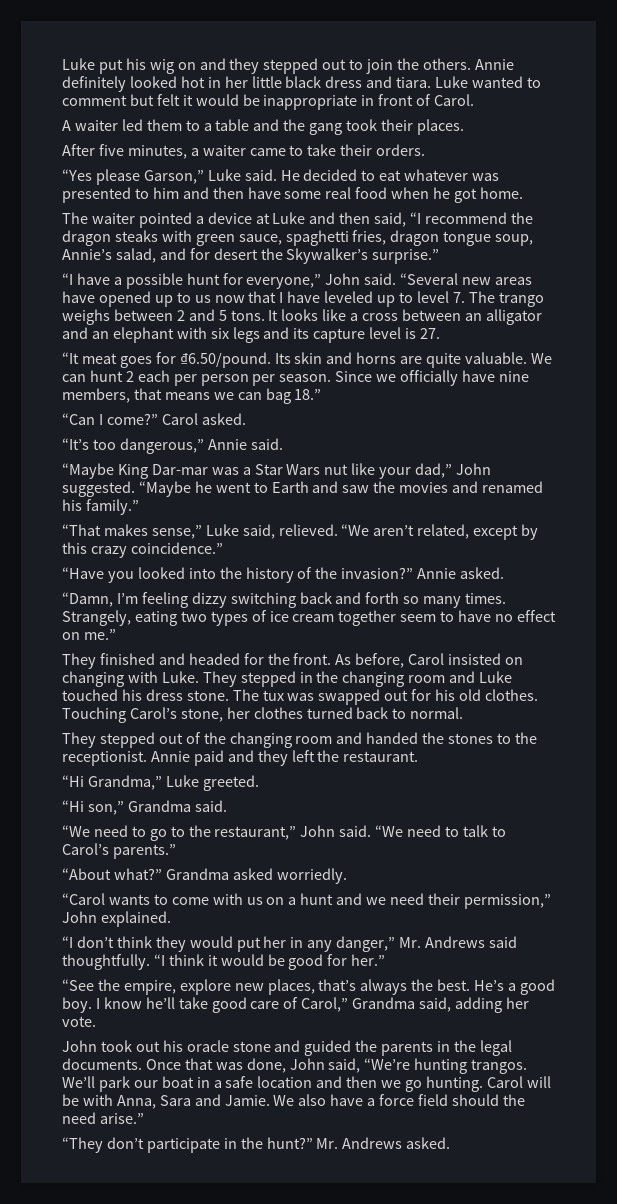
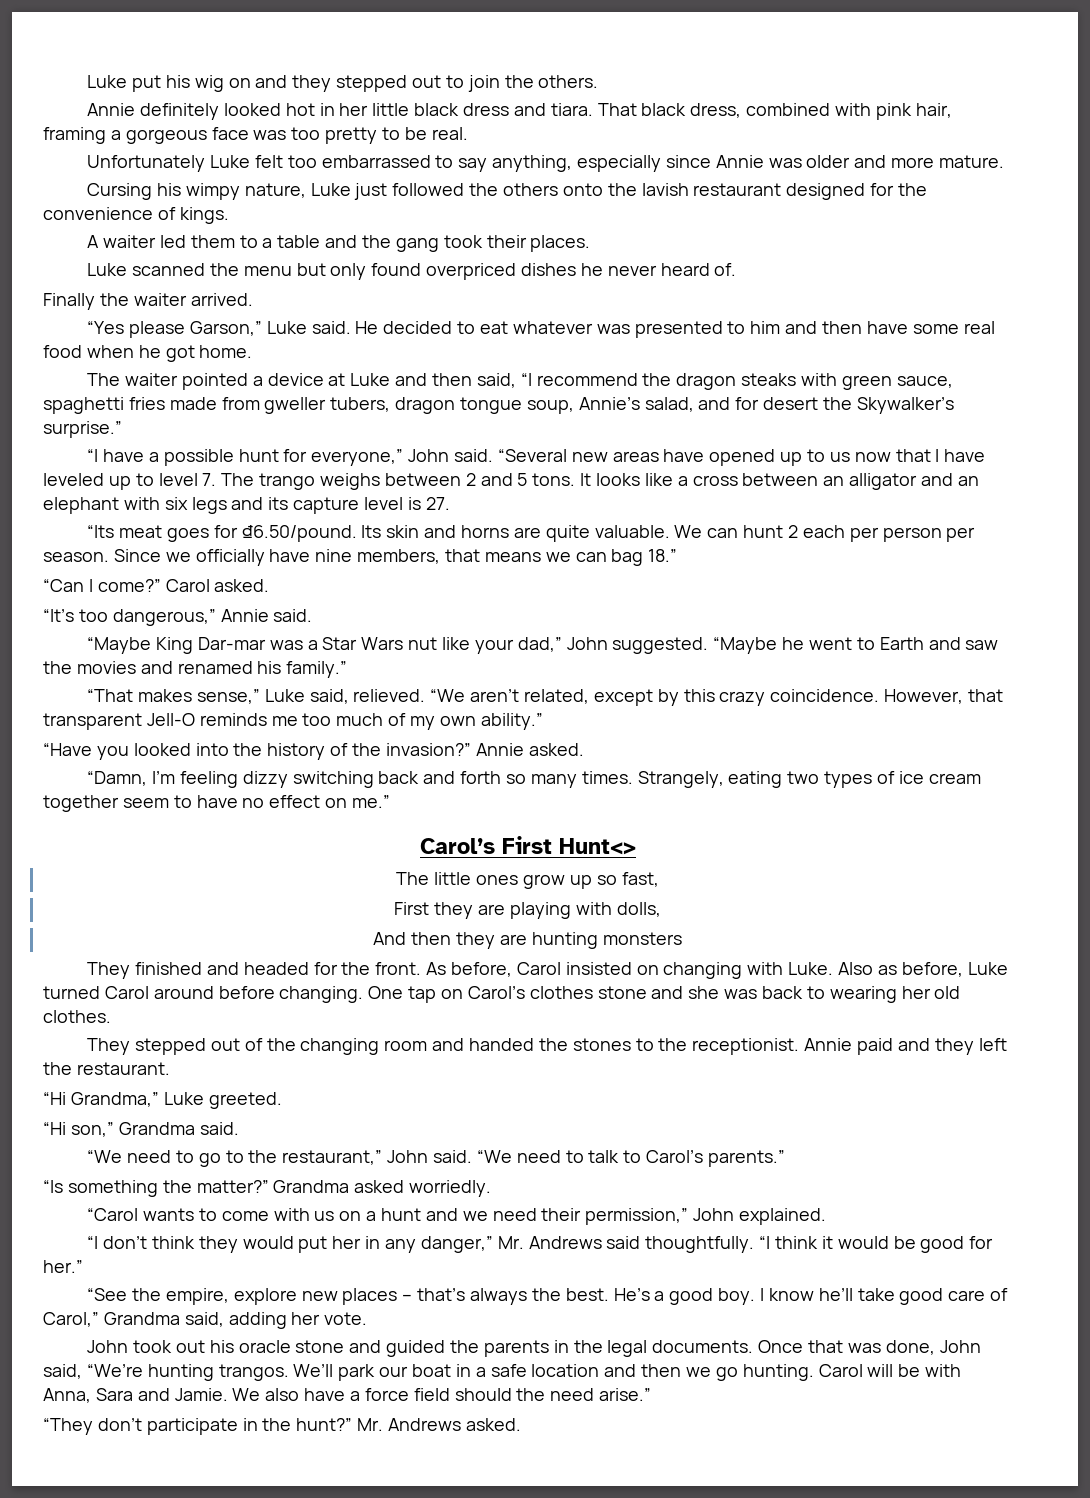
- Luke put his wig on and they stepped out to join the others. Annie definitely looked hot in her little black dress and tiara.
+ Luke put his wig on and they stepped out to join the others.
+ Annie definitely looked hot in her little black dress and tiara.
- Luke wanted to comment but felt it would be inappropriate in front of Carol.
+ That black dress, combined with pink hair, framing a gorgeous face was too pretty to be real.
+ Unfortunately Luke felt too embarrassed to say anything, especially since Annie was older and more mature.
+ Cursing his wimpy nature, Luke just followed the others onto the lavish restaurant designed for the convenience of kings.
- After five minutes, a waiter came to take their orders.
+ Luke scanned the menu but only found overpriced dishes he never heard of.
+ Finally the waiter arrived.
- The waiter pointed a device at Luke and then said, “I recommend the dragon steaks with green sauce, spaghetti fries, dragon tongue soup, Annie’s salad, and for desert the Skywalker’s surprise.”
+ The waiter pointed a device at Luke and then said, “I recommend the dragon steaks with green sauce, spaghetti fries made from gweller tubers, dragon tongue soup, Annie’s salad, and for desert the Skywalker’s surprise.”
- “It meat goes for ₫6.50/pound. Its skin and horns are quite valuable.
+ “Its meat goes for ₫6.50/pound. Its skin and horns are quite valuable.
- “We aren’t related, except by this crazy coincidence.”
+ “We aren’t related, except by this crazy coincidence. However, that transparent Jell-O reminds me too much of my own ability.”
+ Carol’s First Hunt<>
+ The little ones grow up so fast,
+ First they are playing with dolls,
+ And then they are hunting monsters
- They stepped in the changing room and Luke touched his dress stone. The tux was swapped out for his old clothes. Touching Carol’s stone, her clothes turned back to normal.
+ Also as before, Luke turned Carol around before changing. One tap on Carol’s clothes stone and she was back to wearing her old clothes.
- “About what?”
+ “Is something the matter?”
- “See the empire, explore new places, that’s always the best.
+ “See the empire, explore new places – that’s always the best.

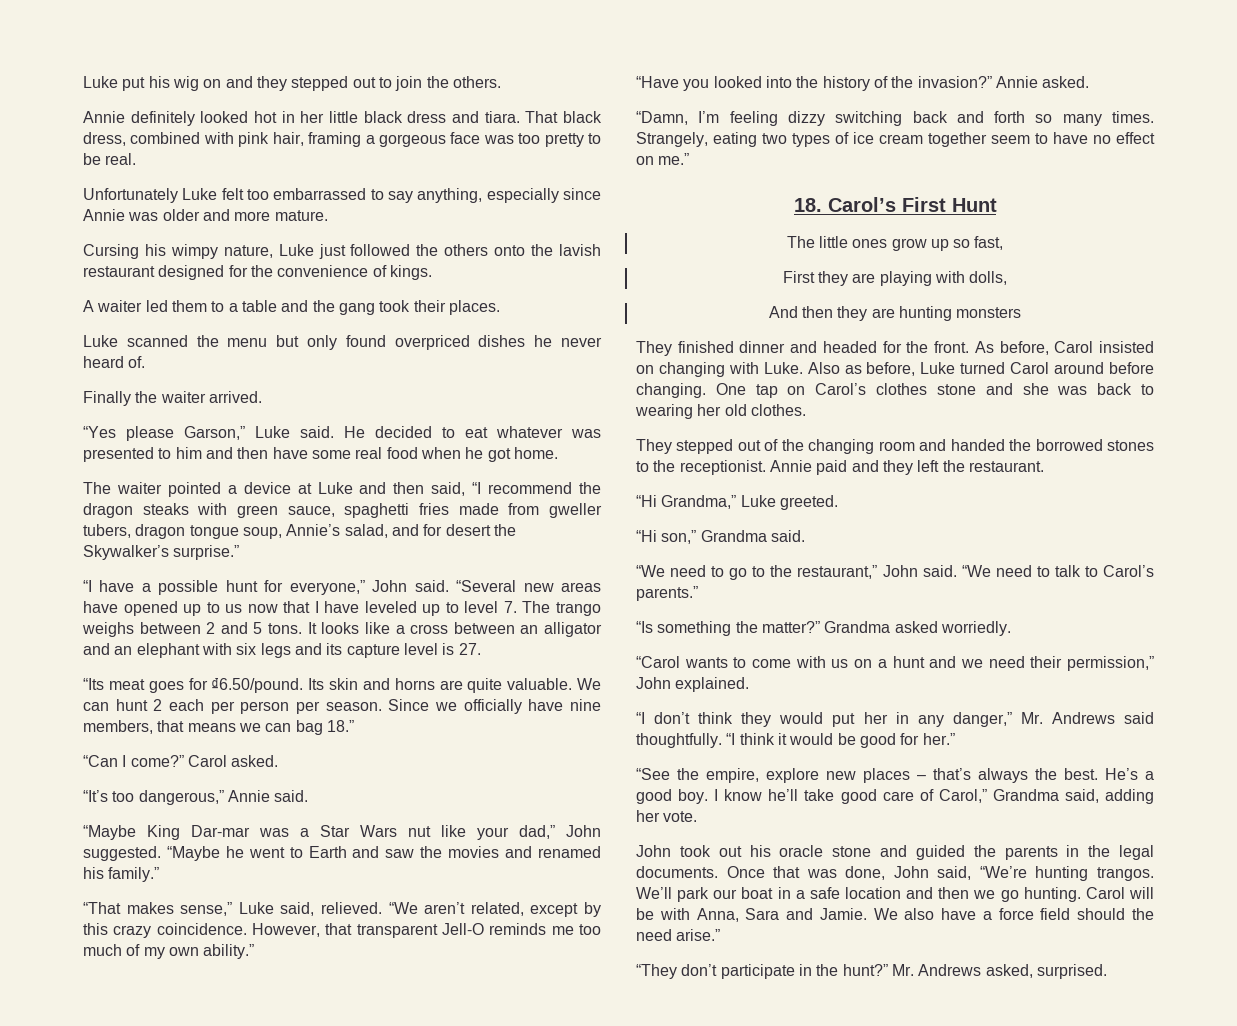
- Carol’s First Hunt<>
+ 18. Carol’s First Hunt
- They finished and headed for the front.
+ They finished dinner and headed for the front.
- They stepped out of the changing room and handed the stones to the receptionist.
+ They stepped out of the changing room and handed the borrowed stones to the receptionist.
- Mr. Andrews asked.
+ Mr. Andrews asked, surprised.

